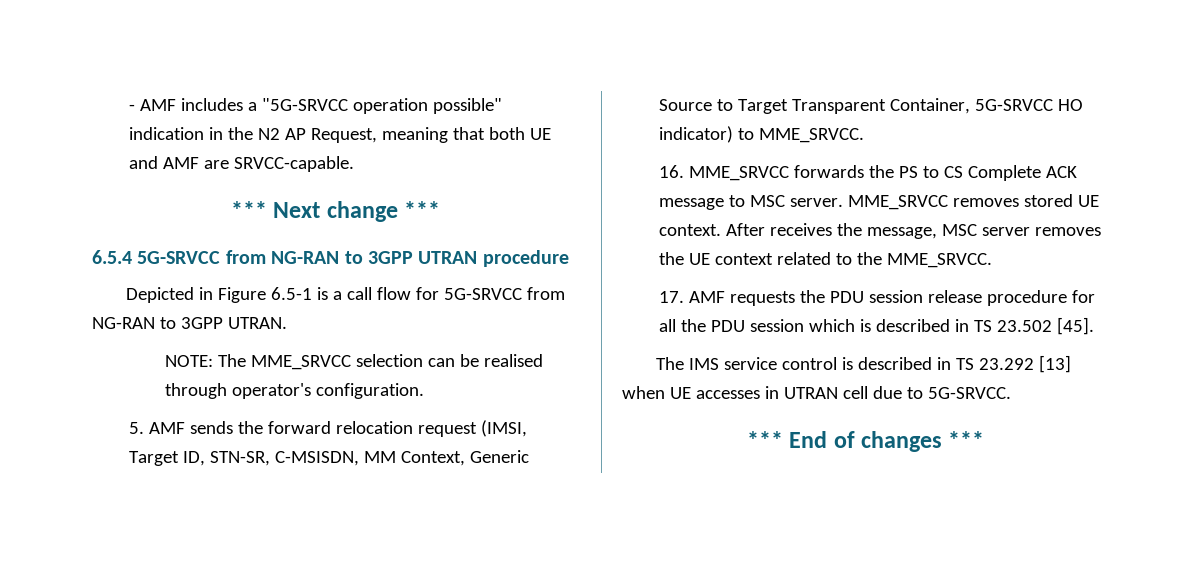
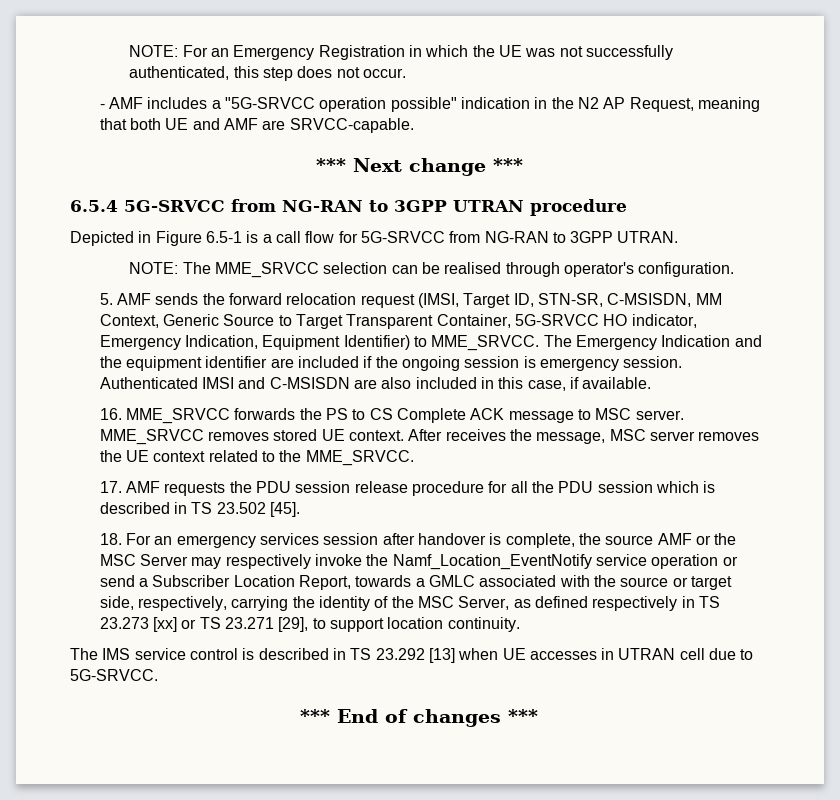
+ NOTE: For an Emergency Registration in which the UE was not successfully authenticated, this step does not occur.
- 5. AMF sends the forward relocation request (IMSI, Target ID, STN-SR, C-MSISDN, MM Context, Generic Source to Target Transparent Container, 5G-SRVCC HO indicator) to MME_SRVCC.
+ 5. AMF sends the forward relocation request (IMSI, Target ID, STN-SR, C-MSISDN, MM Context, Generic Source to Target Transparent Container, 5G-SRVCC HO indicator, Emergency Indication, Equipment Identifier) to MME_SRVCC. The Emergency Indication and the equipment identifier are included if the ongoing session is emergency session. Authenticated IMSI and C-MSISDN are also included in this case, if available.
+ 18. For an emergency services session after handover is complete, the source AMF or the MSC Server may respectively invoke the Namf_Location_EventNotify service operation or send a Subscriber Location Report, towards a GMLC associated with the source or target side, respectively, carrying the identity of the MSC Server, as defined respectively in TS 23.273 [xx] or TS 23.271 [29], to support location continuity.

